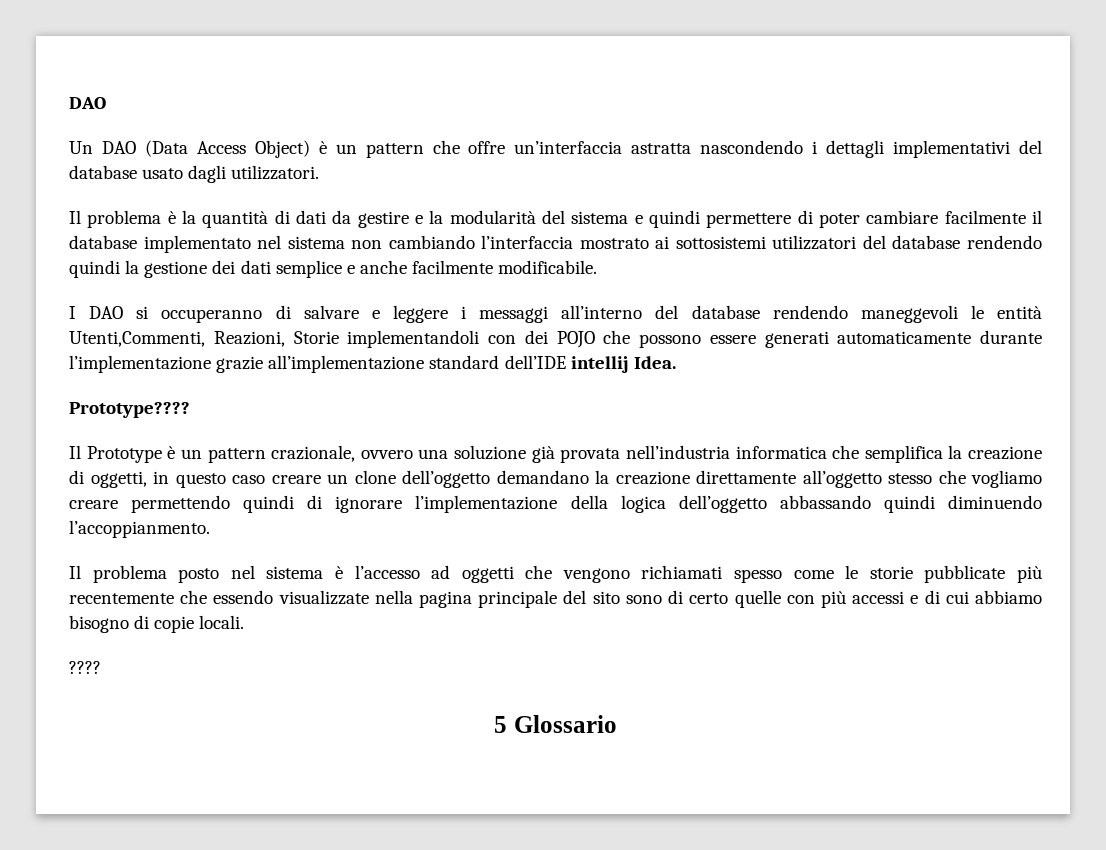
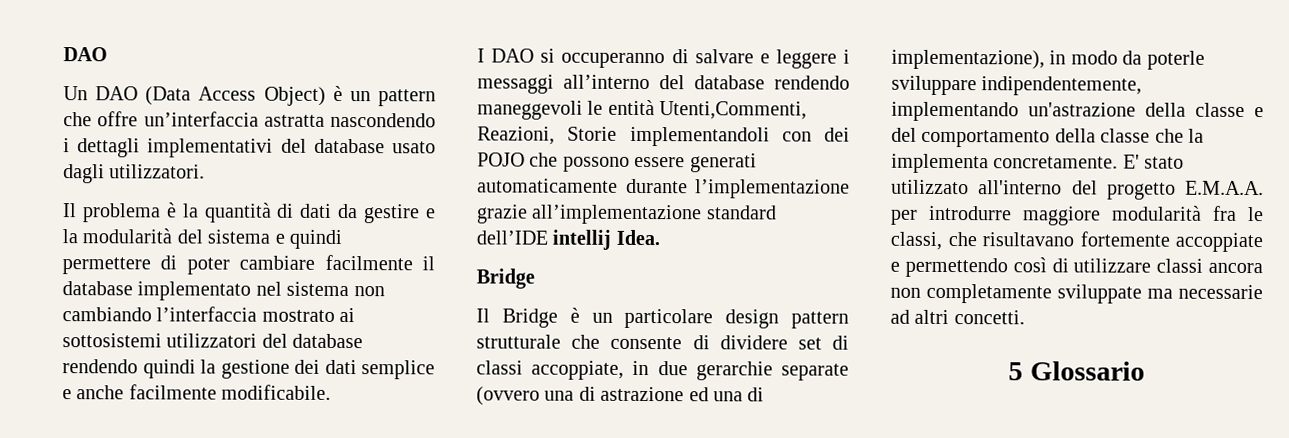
  I DAO si occuperanno di salvare e leggere i messaggi all’interno del database rendendo maneggevoli le entità Utenti,Commenti, Reazioni, Storie implementandoli con dei POJO che possono essere generati automaticamente durante l’implementazione grazie all’implementazione standard dell’IDE intellij Idea.
- Prototype????
- Il Prototype è un pattern crazionale, ovvero una soluzione già provata nell’industria informatica che semplifica la creazione di oggetti, in questo caso creare un clone dell’oggetto demandano la creazione direttamente all’oggetto stesso che vogliamo creare permettendo quindi di ignorare l’implementazione della logica dell’oggetto abbassando quindi diminuendo l’accoppianmento.
- Il problema posto nel sistema è l’accesso ad oggetti che vengono richiamati spesso come le storie pubblicate più recentemente che essendo visualizzate nella pagina principale del sito sono di certo quelle con più accessi e di cui abbiamo bisogno di copie locali.
- ????
+ Bridge
+ Il Bridge è un particolare design pattern strutturale che consente di dividere set di classi accoppiate, in due gerarchie separate (ovvero una di astrazione ed una di implementazione), in modo da poterle sviluppare indipendentemente, implementando un'astrazione della classe e del comportamento della classe che la implementa concretamente. E' stato utilizzato all'interno del progetto E.M.A.A. per introdurre maggiore modularità fra le classi, che risultavano fortemente accoppiate e permettendo così di utilizzare classi ancora non completamente sviluppate ma necessarie ad altri concetti.

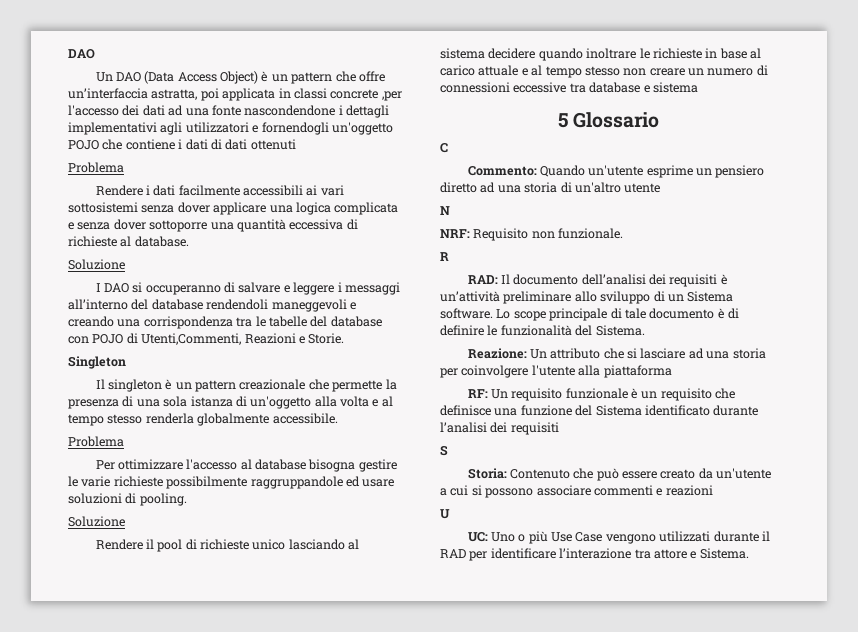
- Un DAO (Data Access Object) è un pattern che offre un’interfaccia astratta nascondendo i dettagli implementativi del database usato dagli utilizzatori.
- Il problema è la quantità di dati da gestire e la modularità del sistema e quindi permettere di poter cambiare facilmente il database implementato nel sistema non cambiando l’interfaccia mostrato ai sottosistemi utilizzatori del database rendendo quindi la gestione dei dati semplice e anche facilmente modificabile.
+ Un DAO (Data Access Object) è un pattern che offre un’interfaccia astratta, poi applicata in classi concrete ,per l'accesso dei dati ad una fonte nascondendone i dettagli implementativi agli utilizzatori e fornendogli un'oggetto POJO che contiene i dati di dati ottenuti
+ Problema
+ Rendere i dati facilmente accessibili ai vari sottosistemi senza dover applicare una logica complicata e senza dover sottoporre una quantità eccessiva di richieste al database.
+ Soluzione
- I DAO si occuperanno di salvare e leggere i messaggi all’interno del database rendendo maneggevoli le entità Utenti,Commenti, Reazioni, Storie implementandoli con dei POJO che possono essere generati automaticamente durante l’implementazione grazie all’implementazione standard dell’IDE intellij Idea.
- Bridge
- Il Bridge è un particolare design pattern strutturale che consente di dividere set di classi accoppiate, in due gerarchie separate (ovvero una di astrazione ed una di implementazione), in modo da poterle sviluppare indipendentemente, implementando un'astrazione della classe e del comportamento della classe che la implementa concretamente. E' stato utilizzato all'interno del progetto E.M.A.A. per introdurre maggiore modularità fra le classi, che risultavano fortemente accoppiate e permettendo così di utilizzare classi ancora non completamente sviluppate ma necessarie ad altri concetti.
+ I DAO si occuperanno di salvare e leggere i messaggi all’interno del database rendendoli maneggevoli e creando una corrispondenza tra le tabelle del database con POJO di Utenti,Commenti, Reazioni e Storie.
+ Singleton
+ Il singleton è un pattern creazionale che permette la presenza di una sola istanza di un'oggetto alla volta e al tempo stesso renderla globalmente accessibile.
+ Problema
+ Per ottimizzare l'accesso al database bisogna gestire le varie richieste possibilmente raggruppandole ed usare soluzioni di pooling.
+ Soluzione
+ Rendere il pool di richieste unico lasciando al sistema decidere quando inoltrare le richieste in base al carico attuale e al tempo stesso non creare un numero di connessioni eccessive tra database e sistema
  5 Glossario
+ C
+ Commento: Quando un'utente esprime un pensiero diretto ad una storia di un'altro utente
+ N
+ NRF: Requisito non funzionale.
+ R
+ RAD: Il documento dell’analisi dei requisiti è un’attività preliminare allo sviluppo di un Sistema software. Lo scope principale di tale documento è di definire le funzionalità del Sistema.
+ Reazione: Un attributo che si lasciare ad una storia per coinvolgere l'utente alla piattaforma
+ RF: Un requisito funzionale è un requisito che definisce una funzione del Sistema identificato durante l’analisi dei requisiti
+ S
+ Storia: Contenuto che può essere creato da un'utente a cui si possono associare commenti e reazioni
+ U
+ UC: Uno o più Use Case vengono utilizzati durante il RAD per identificare l’interazione tra attore e Sistema.

